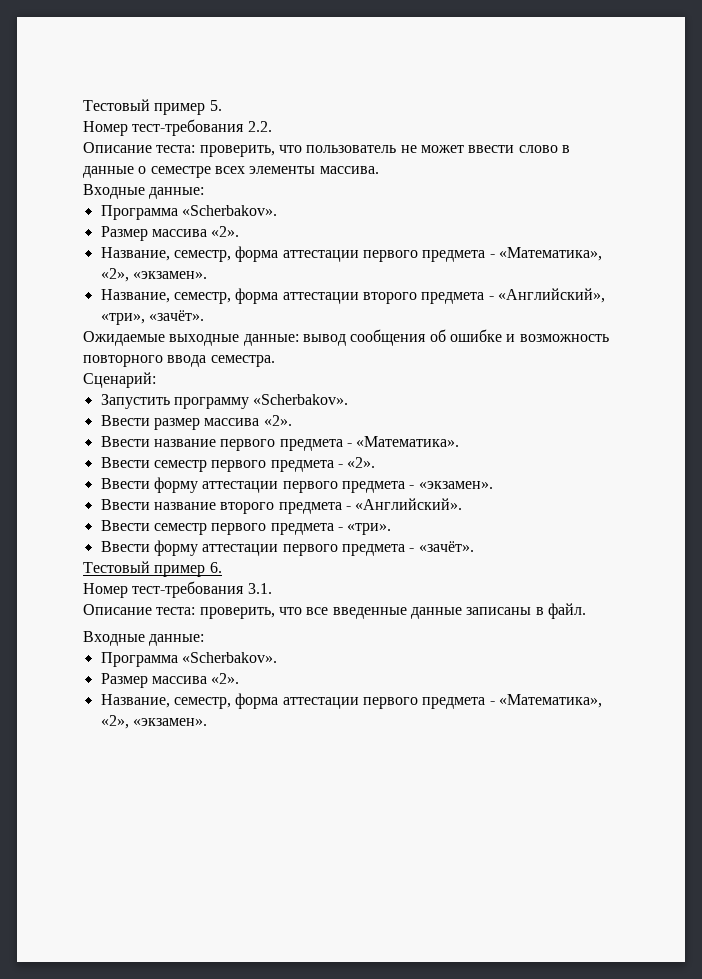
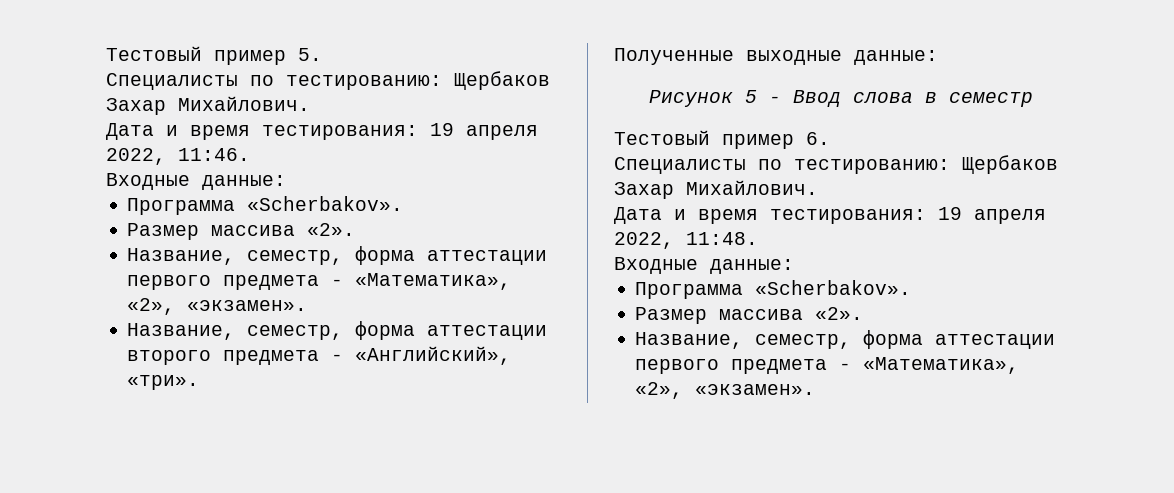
  Тестовый пример 5.
- Номер тест-требования 2.2.
- Описание теста: проверить, что пользователь не может ввести слово в данные о семестре всех элементы массива.
+ Специалисты по тестированию: Щербаков Захар Михайлович.
+ Дата и время тестирования: 19 апреля 2022, 11:46.
- Название, семестр, форма аттестации второго предмета - «Английский», «три», «зачёт».
- Ожидаемые выходные данные: вывод сообщения об ошибке и возможность повторного ввода семестра.
- Сценарий:
- Запустить программу «Scherbakov».
- Ввести размер массива «2».
- Ввести название первого предмета - «Математика».
- Ввести семестр первого предмета - «2».
- Ввести форму аттестации первого предмета - «экзамен».
- Ввести название второго предмета - «Английский».
- Ввести семестр первого предмета - «три».
- Ввести форму аттестации первого предмета - «зачёт».
+ Название, семестр, форма аттестации второго предмета - «Английский», «три».
+ Полученные выходные данные:
+ Рисунок 5 - Ввод слова в семестр
  Тестовый пример 6.
- Номер тест-требования 3.1.
- Описание теста: проверить, что все введенные данные записаны в файл.
+ Специалисты по тестированию: Щербаков Захар Михайлович.
+ Дата и время тестирования: 19 апреля 2022, 11:48.

